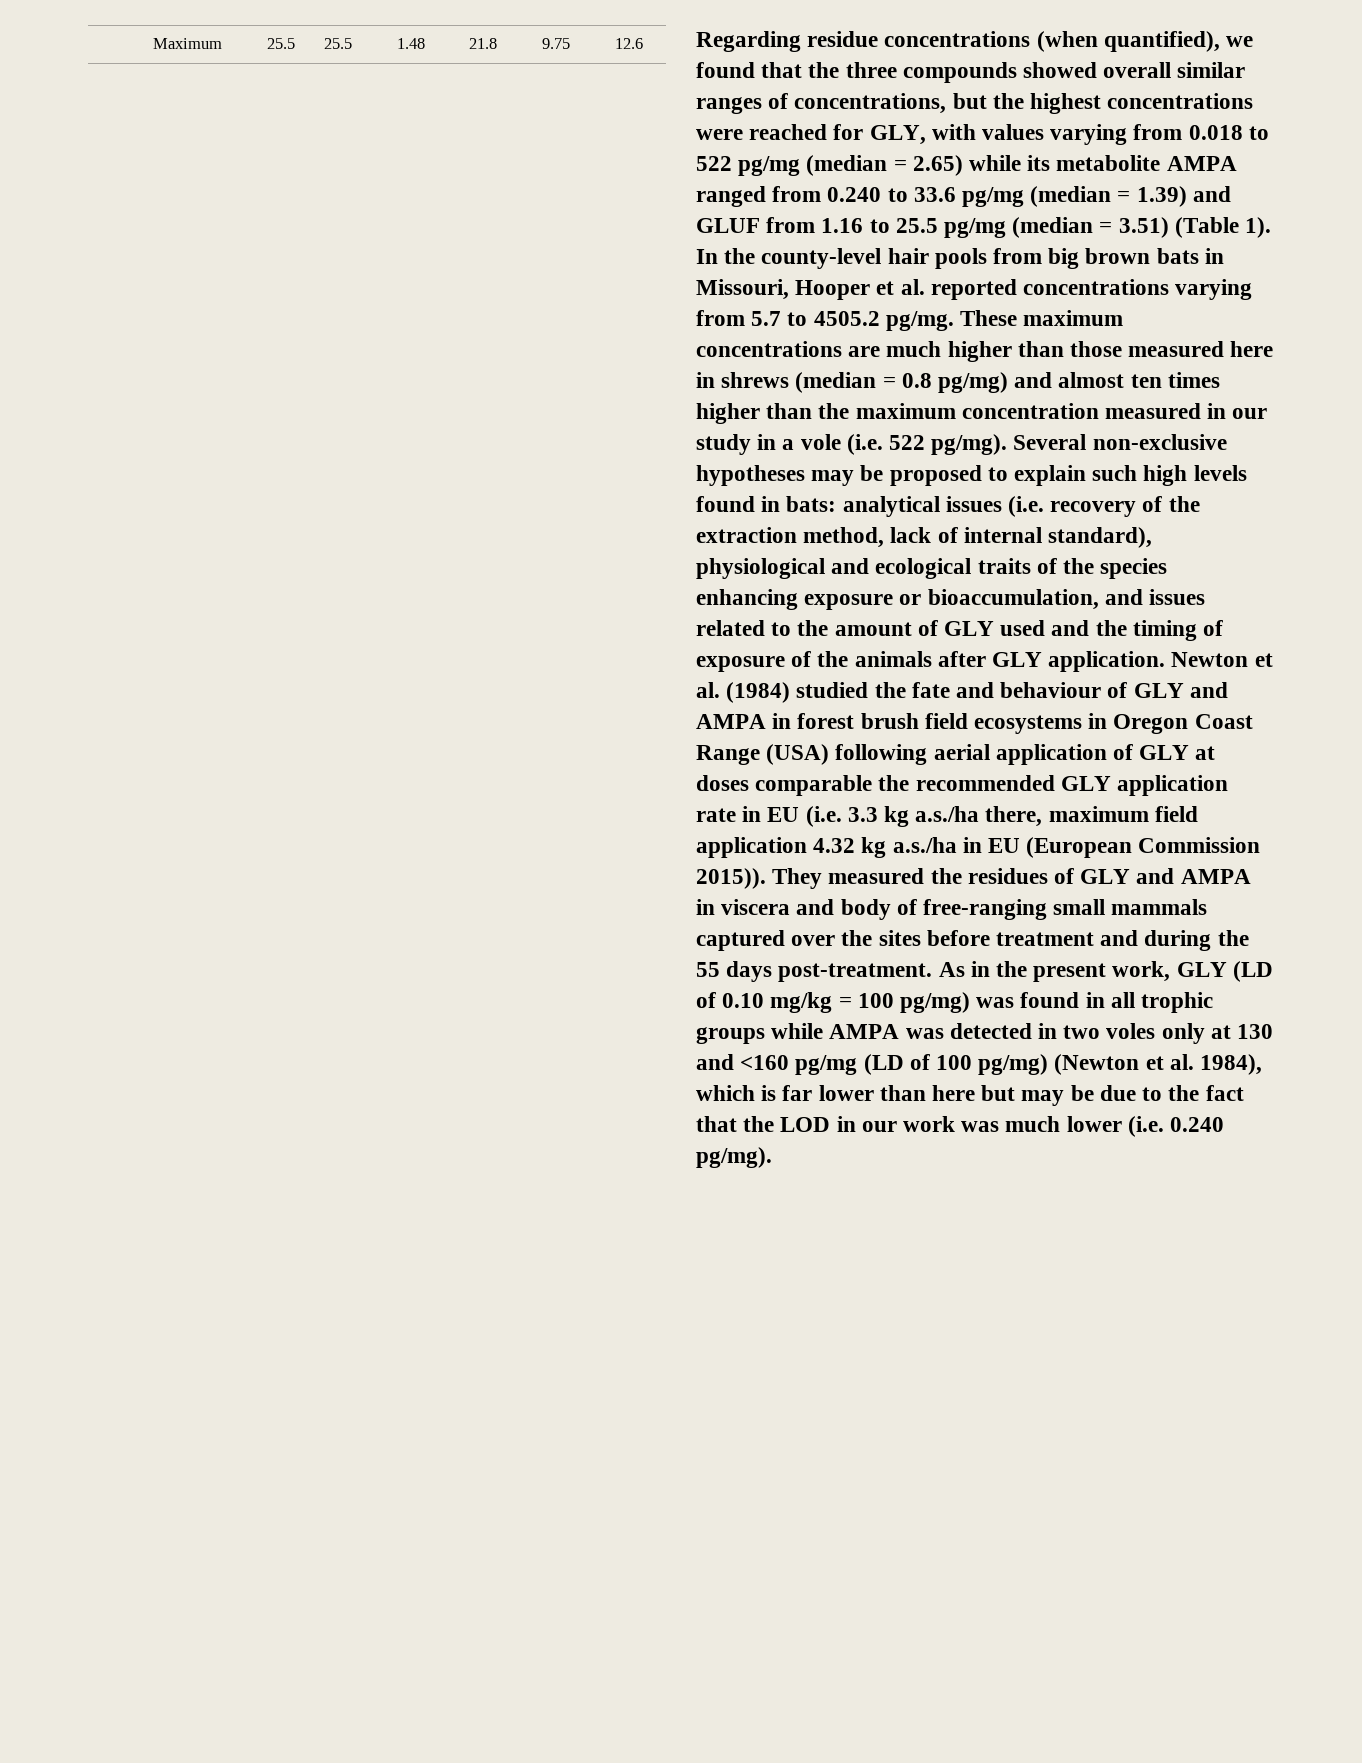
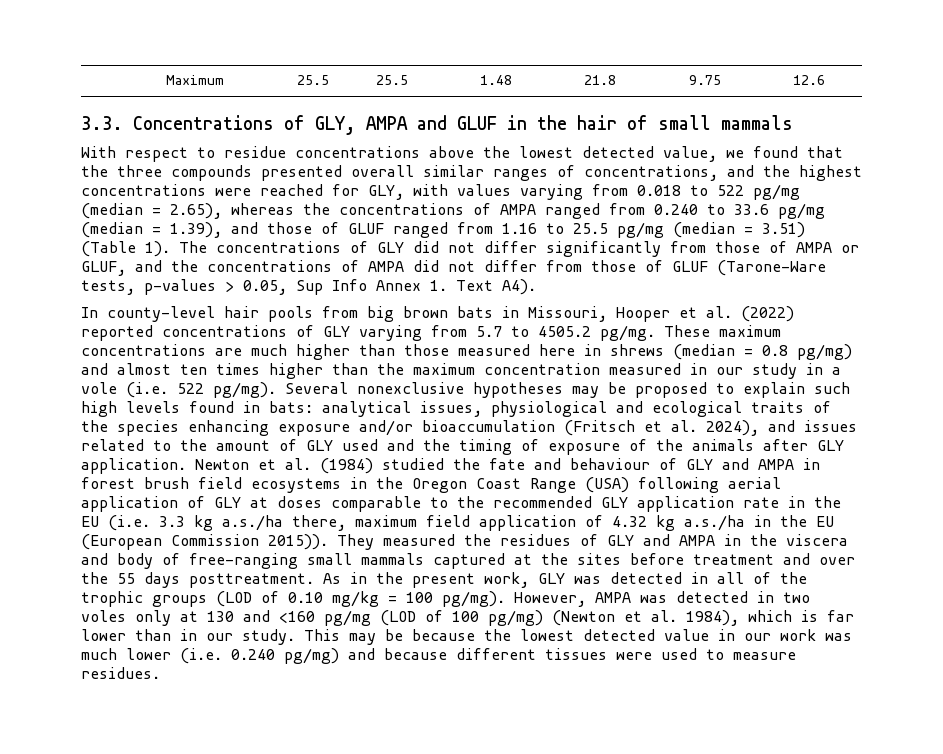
- Regarding residue concentrations (when quantified), we found that the three compounds showed overall similar ranges of concentrations, but the highest concentrations were reached for GLY, with values varying from 0.018 to 522 pg/mg (median = 2.65) while its metabolite AMPA ranged from 0.240 to 33.6 pg/mg (median = 1.39) and GLUF from 1.16 to 25.5 pg/mg (median = 3.51) (Table 1).
+ 3.3. Concentrations of GLY, AMPA and GLUF in the hair of small mammals
+ With respect to residue concentrations above the lowest detected value, we found that the three compounds presented overall similar ranges of concentrations, and the highest concentrations were reached for GLY, with values varying from 0.018 to 522 pg/mg (median = 2.65), whereas the concentrations of AMPA ranged from 0.240 to 33.6 pg/mg (median = 1.39), and those of GLUF ranged from 1.16 to 25.5 pg/mg (median = 3.51) (Table 1).
- In the county-level hair pools from big brown bats in Missouri, Hooper et al. reported concentrations varying from 5.7 to 4505.2 pg/mg.
+ The concentrations of GLY did not differ significantly from those of AMPA or GLUF, and the concentrations of AMPA did not differ from those of GLUF (Tarone-Ware tests, p-values > 0.05, Sup Info Annex 1. Text A4).
+ In county-level hair pools from big brown bats in Missouri, Hooper et al. (2022) reported concentrations of GLY varying from 5.7 to 4505.2 pg/mg.
- Several non-exclusive hypotheses may be proposed to explain such high levels found in bats: analytical issues (i.e. recovery of the extraction method, lack of internal standard), physiological and ecological traits of the species enhancing exposure or bioaccumulation, and issues related to the amount of GLY used and the timing of exposure of the animals after GLY application.
+ Several nonexclusive hypotheses may be proposed to explain such high levels found in bats: analytical issues, physiological and ecological traits of the species enhancing exposure and/or bioaccumulation (Fritsch et al. 2024), and issues related to the amount of GLY used and the timing of exposure of the animals after GLY application.
- Newton et al. (1984) studied the fate and behaviour of GLY and AMPA in forest brush field ecosystems in Oregon Coast Range (USA) following aerial application of GLY at doses comparable the recommended GLY application rate in EU (i.e. 3.3 kg a.s./ha there, maximum field application 4.32 kg a.s./ha in EU (European Commission 2015)).
+ Newton et al. (1984) studied the fate and behaviour of GLY and AMPA in forest brush field ecosystems in the Oregon Coast Range (USA) following aerial application of GLY at doses comparable to the recommended GLY application rate in the EU (i.e. 3.3 kg a.s./ha there, maximum field application of 4.32 kg a.s./ha in the EU (European Commission 2015)).
- They measured the residues of GLY and AMPA in viscera and body of free-ranging small mammals captured over the sites before treatment and during the 55 days post-treatment.
+ They measured the residues of GLY and AMPA in the viscera and body of free-ranging small mammals captured at the sites before treatment and over the 55 days posttreatment.
- As in the present work, GLY (LD of 0.10 mg/kg = 100 pg/mg) was found in all trophic groups while AMPA was detected in two voles only at 130 and <160 pg/mg (LD of 100 pg/mg) (Newton et al. 1984), which is far lower than here but may be due to the fact that the LOD in our work was much lower (i.e. 0.240 pg/mg).
+ As in the present work, GLY was detected in all of the trophic groups (LOD of 0.10 mg/kg = 100 pg/mg). However, AMPA was detected in two voles only at 130 and <160 pg/mg (LOD of 100 pg/mg) (Newton et al. 1984), which is far lower than in our study. This may be because the lowest detected value in our work was much lower (i.e. 0.240 pg/mg) and because different tissues were used to measure residues.

